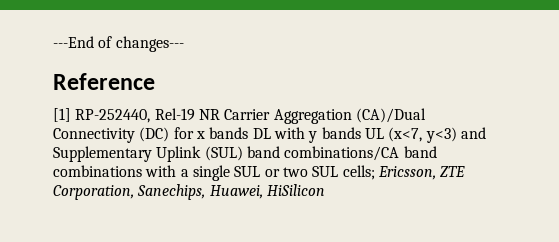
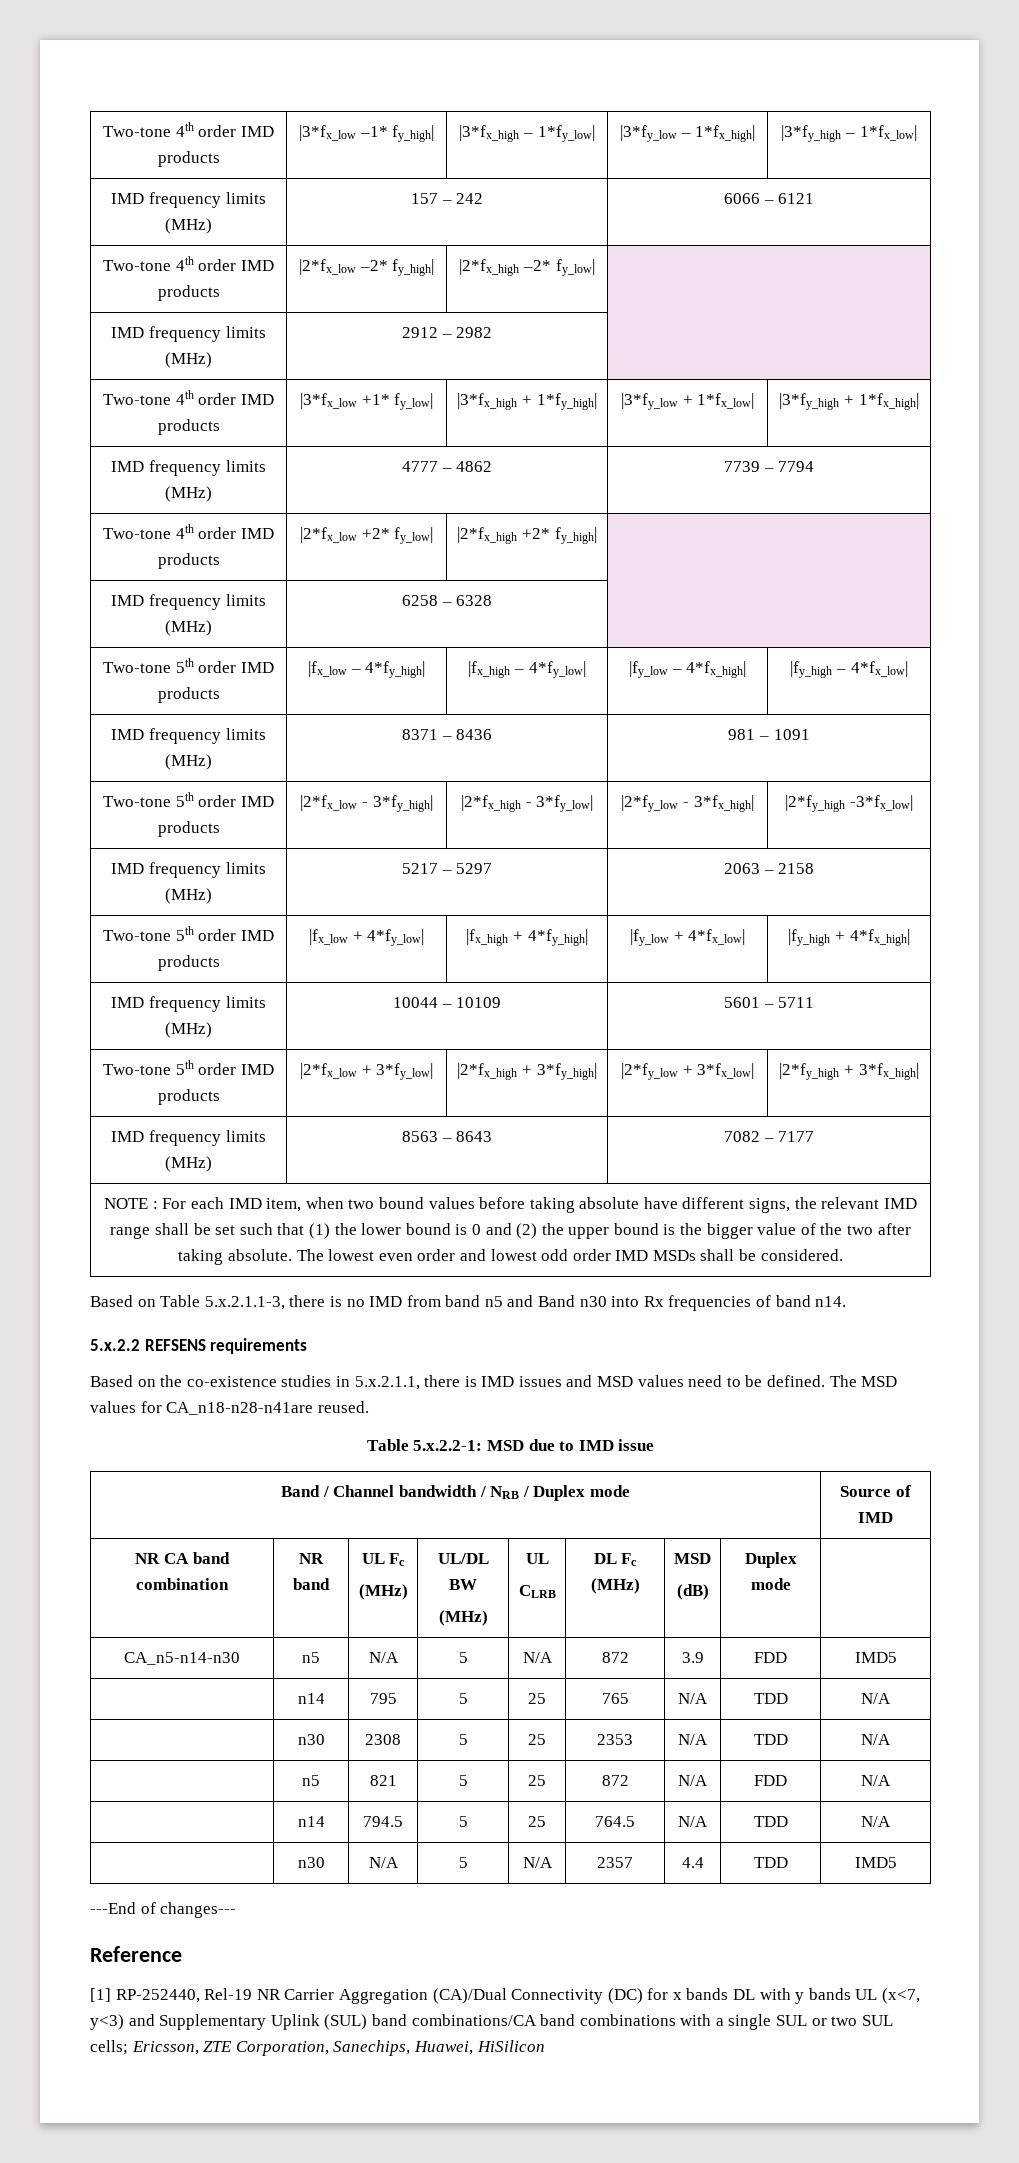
+ Two-tone 4th order IMD products | |3*fx_low –1* fy_high| | |3*fx_high – 1*fy_low| | |3*fy_low – 1*fx_high| | |3*fy_high – 1*fx_low|
+ IMD frequency limits (MHz) | 157 – 242 | 6066 – 6121
+ Two-tone 4th order IMD products | |2*fx_low –2* fy_high| | |2*fx_high –2* fy_low| |
+ IMD frequency limits (MHz) | 2912 – 2982 |
+ Two-tone 4th order IMD products | |3*fx_low +1* fy_low| | |3*fx_high + 1*fy_high| | |3*fy_low + 1*fx_low| | |3*fy_high + 1*fx_high|
+ IMD frequency limits (MHz) | 4777 – 4862 | 7739 – 7794
+ Two-tone 4th order IMD products | |2*fx_low +2* fy_low| | |2*fx_high +2* fy_high| |
+ IMD frequency limits (MHz) | 6258 – 6328 |
+ Two-tone 5th order IMD products | |fx_low – 4*fy_high| | |fx_high – 4*fy_low| | |fy_low – 4*fx_high| | |fy_high – 4*fx_low|
+ IMD frequency limits (MHz) | 8371 – 8436 | 981 – 1091
+ Two-tone 5th order IMD products | |2*fx_low - 3*fy_high| | |2*fx_high - 3*fy_low| | |2*fy_low - 3*fx_high| | |2*fy_high -3*fx_low|
+ IMD frequency limits (MHz) | 5217 – 5297 | 2063 – 2158
+ Two-tone 5th order IMD products | |fx_low + 4*fy_low| | |fx_high + 4*fy_high| | |fy_low + 4*fx_low| | |fy_high + 4*fx_high|
+ IMD frequency limits (MHz) | 10044 – 10109 | 5601 – 5711
+ Two-tone 5th order IMD products | |2*fx_low + 3*fy_low| | |2*fx_high + 3*fy_high| | |2*fy_low + 3*fx_low| | |2*fy_high + 3*fx_high|
+ IMD frequency limits (MHz) | 8563 – 8643 | 7082 – 7177
+ NOTE : For each IMD item, when two bound values before taking absolute have different signs, the relevant IMD range shall be set such that (1) the lower bound is 0 and (2) the upper bound is the bigger value of the two after taking absolute. The lowest even order and lowest odd order IMD MSDs shall be considered.
+ Based on Table 5.x.2.1.1-3, there is no IMD from band n5 and Band n30 into Rx frequencies of band n14.
+ 5.x.2.2 REFSENS requirements
+ Based on the co-existence studies in 5.x.2.1.1, there is IMD issues and MSD values need to be defined. The MSD values for CA_n18-n28-n41are reused.
+ Table 5.x.2.2-1: MSD due to IMD issue
+ Band / Channel bandwidth / NRB / Duplex mode | Source of IMD
+ NR CA band combination | NR band | UL Fc
+ (MHz) | UL/DL BW
+ (MHz) | UL
+ CLRB | DL Fc (MHz) | MSD
+ (dB) | Duplex mode |
+ CA_n5-n14-n30 | n5 | N/A | 5 | N/A | 872 | 3.9 | FDD | IMD5
+ | n14 | 795 | 5 | 25 | 765 | N/A | TDD | N/A
+ | n30 | 2308 | 5 | 25 | 2353 | N/A | TDD | N/A
+ | n5 | 821 | 5 | 25 | 872 | N/A | FDD | N/A
+ | n14 | 794.5 | 5 | 25 | 764.5 | N/A | TDD | N/A
+ | n30 | N/A | 5 | N/A | 2357 | 4.4 | TDD | IMD5

